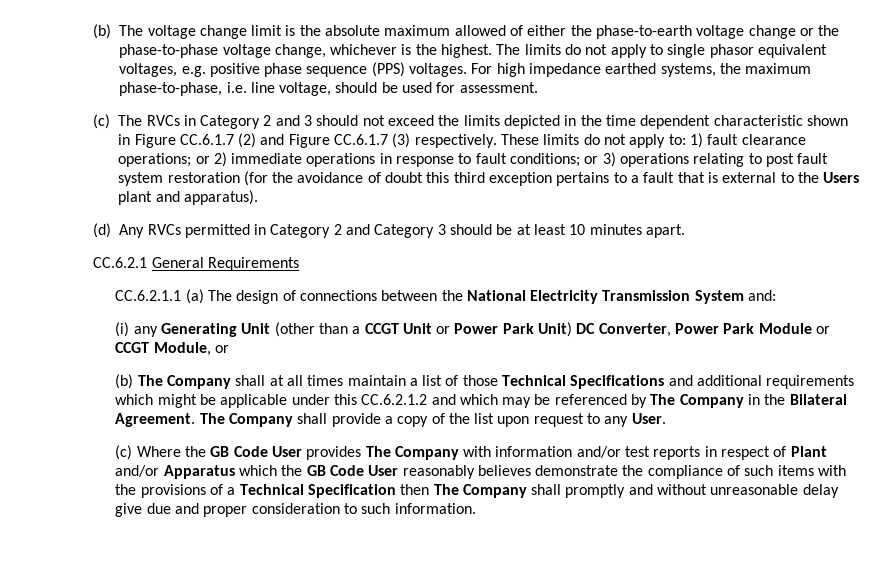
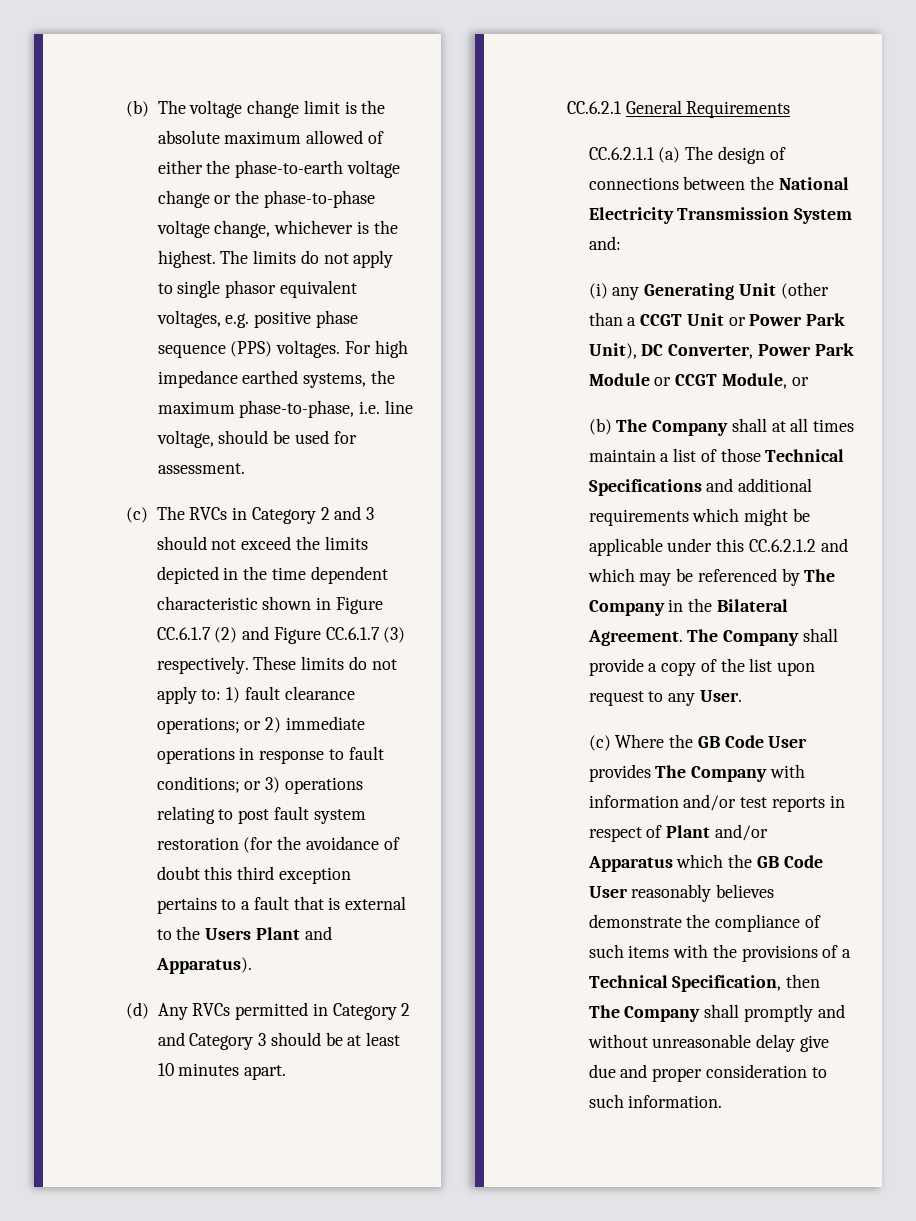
- These limits do not apply to: 1) fault clearance operations; or 2) immediate operations in response to fault conditions; or 3) operations relating to post fault system restoration (for the avoidance of doubt this third exception pertains to a fault that is external to the Users plant and apparatus).
+ These limits do not apply to: 1) fault clearance operations; or 2) immediate operations in response to fault conditions; or 3) operations relating to post fault system restoration (for the avoidance of doubt this third exception pertains to a fault that is external to the Users Plant and Apparatus).
- (i) any Generating Unit (other than a CCGT Unit or Power Park Unit) DC Converter, Power Park Module or CCGT Module, or
+ (i) any Generating Unit (other than a CCGT Unit or Power Park Unit), DC Converter, Power Park Module or CCGT Module, or
- (c) Where the GB Code User provides The Company with information and/or test reports in respect of Plant and/or Apparatus which the GB Code User reasonably believes demonstrate the compliance of such items with the provisions of a Technical Specification then The Company shall promptly and without unreasonable delay give due and proper consideration to such information.
+ (c) Where the GB Code User provides The Company with information and/or test reports in respect of Plant and/or Apparatus which the GB Code User reasonably believes demonstrate the compliance of such items with the provisions of a Technical Specification, then The Company shall promptly and without unreasonable delay give due and proper consideration to such information.

